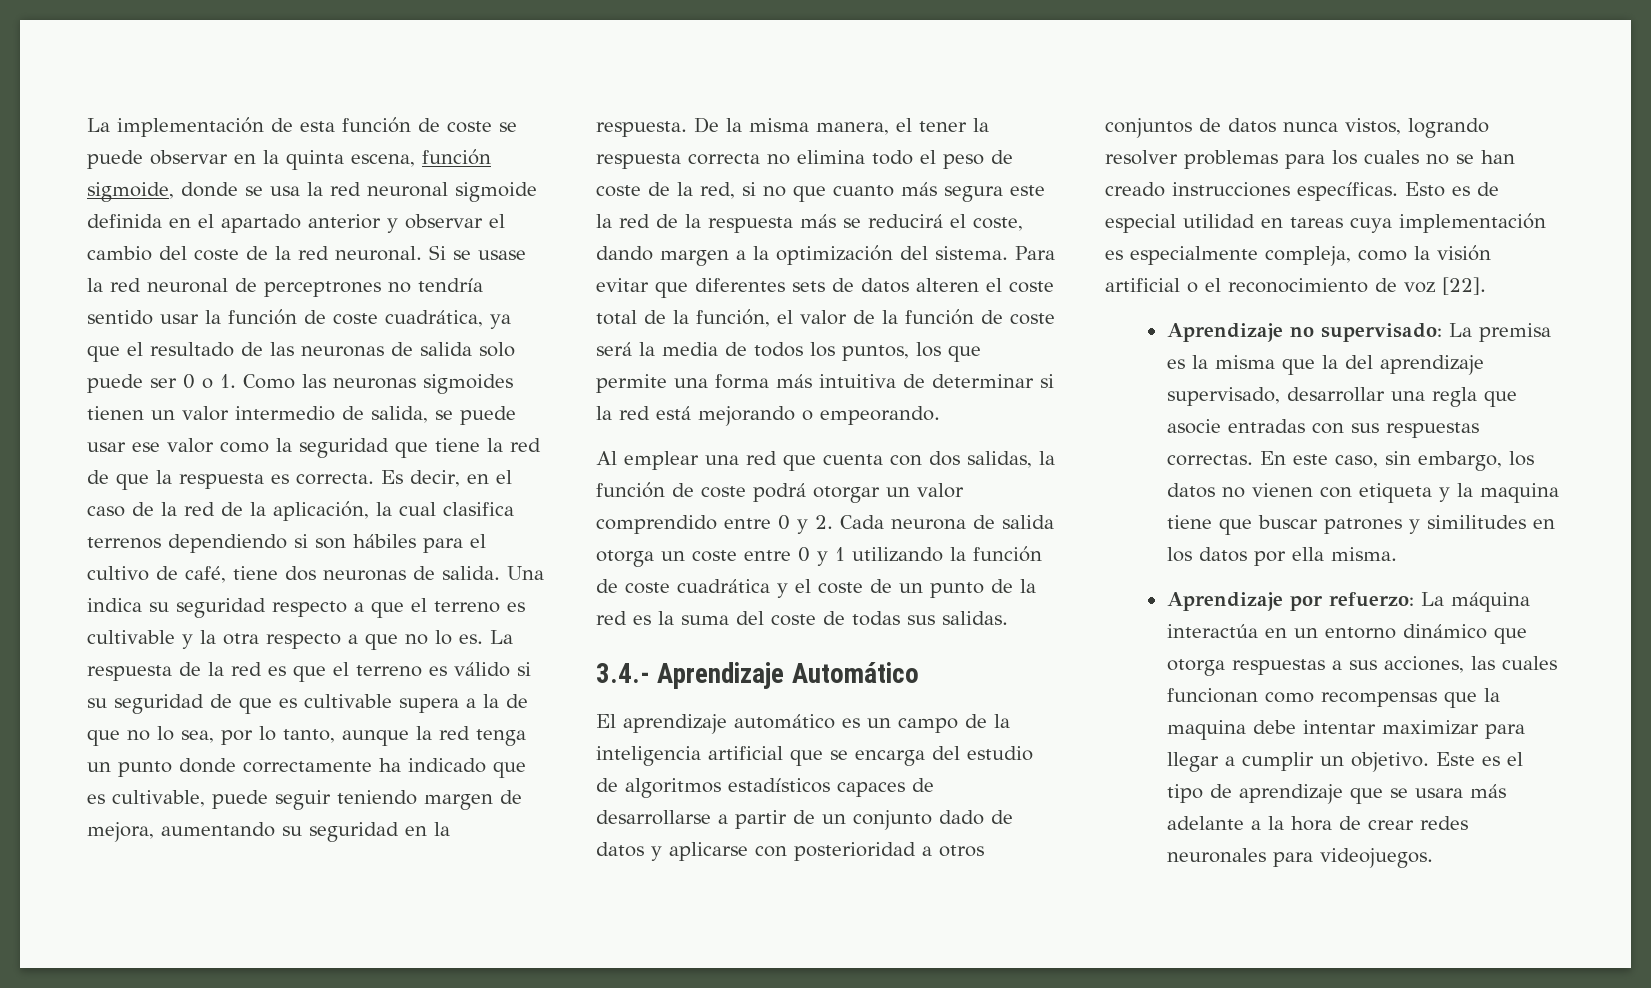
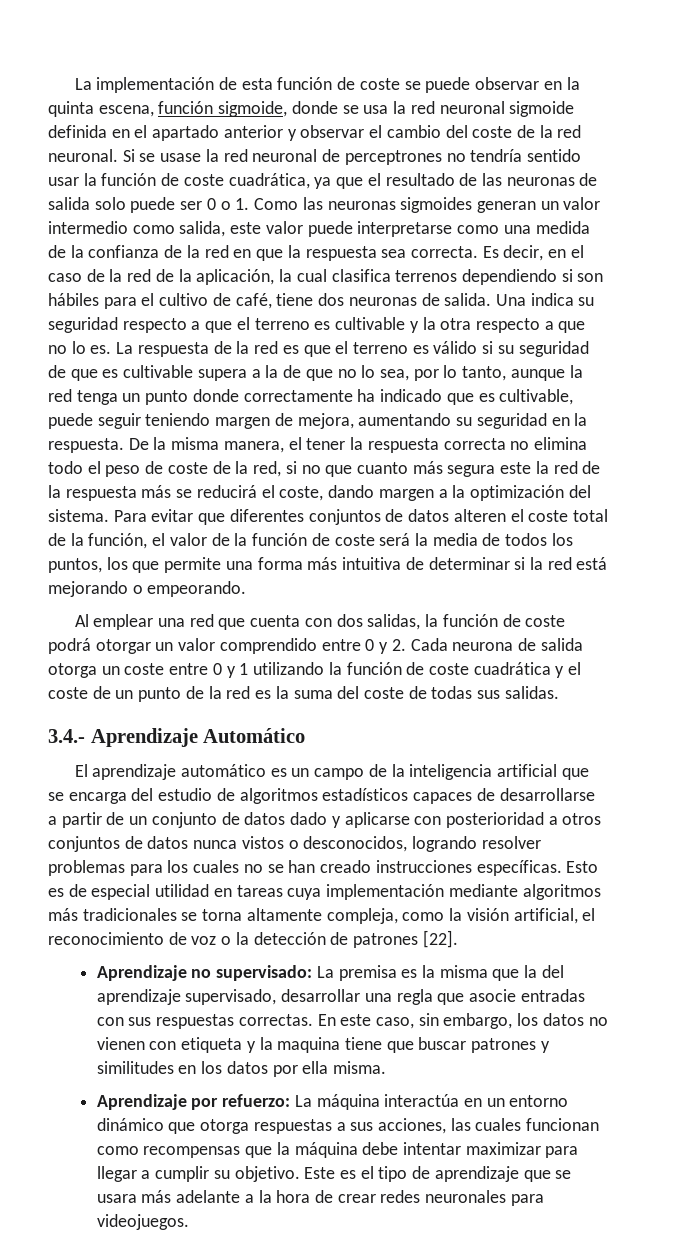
- Si se usase la red neuronal de perceptrones no tendría sentido usar la función de coste cuadrática, ya que el resultado de las neuronas de salida solo puede ser 0 o 1. Como las neuronas sigmoides tienen un valor intermedio de salida, se puede usar ese valor como la seguridad que tiene la red de que la respuesta es correcta.
+ Si se usase la red neuronal de perceptrones no tendría sentido usar la función de coste cuadrática, ya que el resultado de las neuronas de salida solo puede ser 0 o 1. Como las neuronas sigmoides generan un valor intermedio como salida, este valor puede interpretarse como una medida de la confianza de la red en que la respuesta sea correcta.
- Para evitar que diferentes sets de datos alteren el coste total de la función, el valor de la función de coste será la media de todos los puntos, los que permite una forma más intuitiva de determinar si la red está mejorando o empeorando.
+ Para evitar que diferentes conjuntos de datos alteren el coste total de la función, el valor de la función de coste será la media de todos los puntos, los que permite una forma más intuitiva de determinar si la red está mejorando o empeorando.
- El aprendizaje automático es un campo de la inteligencia artificial que se encarga del estudio de algoritmos estadísticos capaces de desarrollarse a partir de un conjunto dado de datos y aplicarse con posterioridad a otros conjuntos de datos nunca vistos, logrando resolver problemas para los cuales no se han creado instrucciones específicas.
+ El aprendizaje automático es un campo de la inteligencia artificial que se encarga del estudio de algoritmos estadísticos capaces de desarrollarse a partir de un conjunto de datos dado y aplicarse con posterioridad a otros conjuntos de datos nunca vistos o desconocidos, logrando resolver problemas para los cuales no se han creado instrucciones específicas.
- Esto es de especial utilidad en tareas cuya implementación es especialmente compleja, como la visión artificial o el reconocimiento de voz [22].
+ Esto es de especial utilidad en tareas cuya implementación mediante algoritmos más tradicionales se torna altamente compleja, como la visión artificial, el reconocimiento de voz o la detección de patrones [22].
- Aprendizaje por refuerzo: La máquina interactúa en un entorno dinámico que otorga respuestas a sus acciones, las cuales funcionan como recompensas que la maquina debe intentar maximizar para llegar a cumplir un objetivo.
+ Aprendizaje por refuerzo: La máquina interactúa en un entorno dinámico que otorga respuestas a sus acciones, las cuales funcionan como recompensas que la máquina debe intentar maximizar para llegar a cumplir su objetivo.

